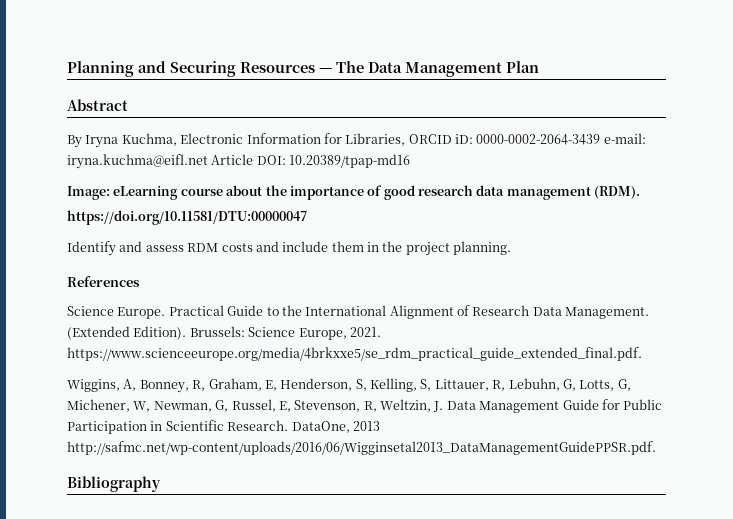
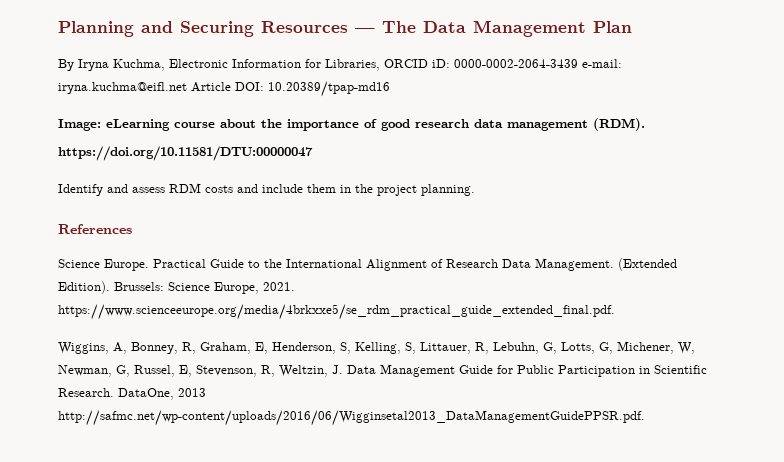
- Abstract
- Bibliography

